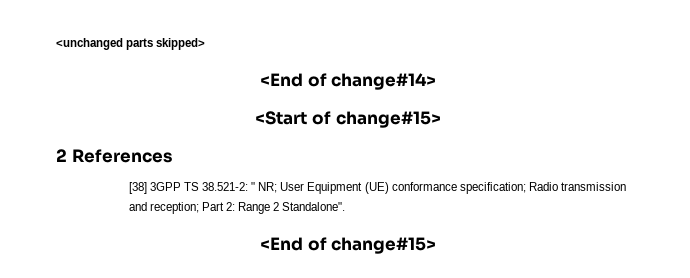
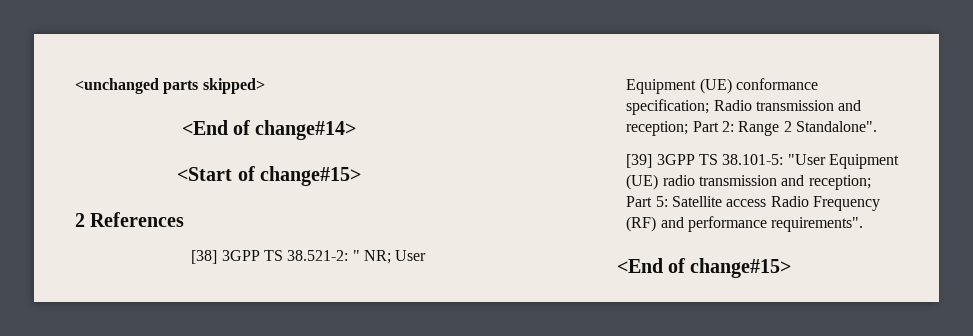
+ [39] 3GPP TS 38.101-5: "User Equipment (UE) radio transmission and reception; Part 5: Satellite access Radio Frequency (RF) and performance requirements".

